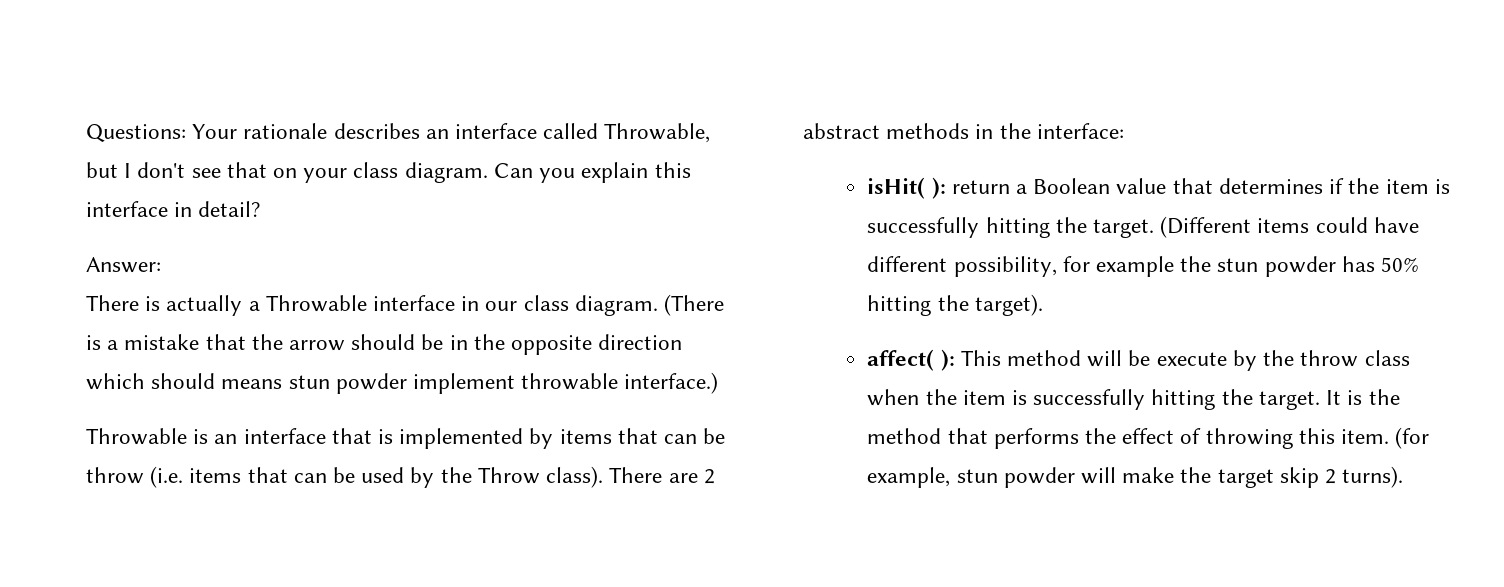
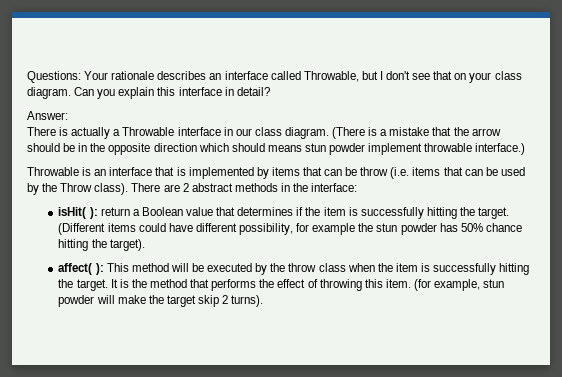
- (Different items could have different possibility, for example the stun powder has 50% hitting the target).
+ (Different items could have different possibility, for example the stun powder has 50% chance hitting the target).
- affect( ): This method will be execute by the throw class when the item is successfully hitting the target.
+ affect( ): This method will be executed by the throw class when the item is successfully hitting the target.

